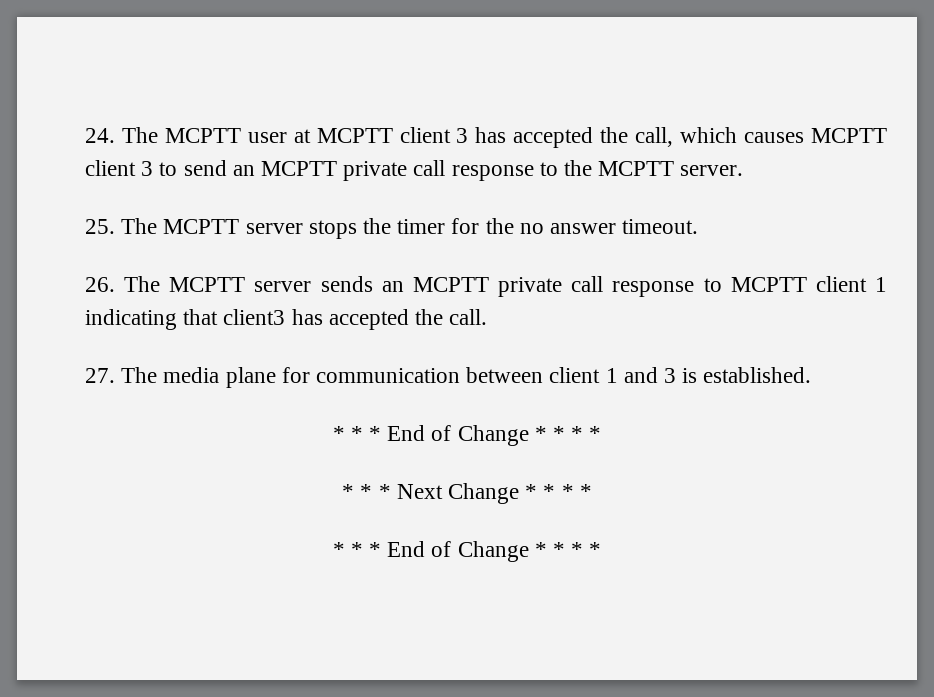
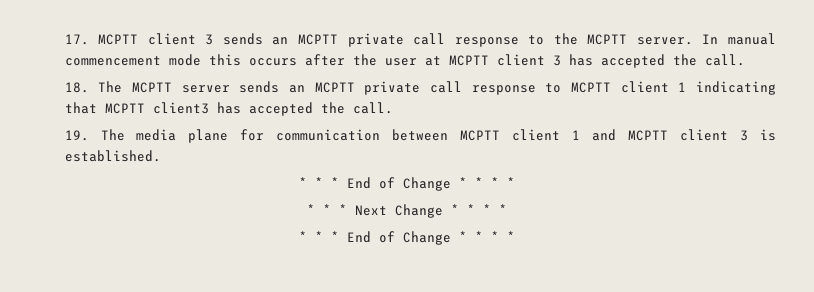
- 24. The MCPTT user at MCPTT client 3 has accepted the call, which causes MCPTT client 3 to send an MCPTT private call response to the MCPTT server.
- 25. The MCPTT server stops the timer for the no answer timeout.
- 26. The MCPTT server sends an MCPTT private call response to MCPTT client 1 indicating that client3 has accepted the call.
+ 17. MCPTT client 3 sends an MCPTT private call response to the MCPTT server. In manual commencement mode this occurs after the user at MCPTT client 3 has accepted the call.
+ 18. The MCPTT server sends an MCPTT private call response to MCPTT client 1 indicating that MCPTT client3 has accepted the call.
- 27. The media plane for communication between client 1 and 3 is established.
+ 19. The media plane for communication between MCPTT client 1 and MCPTT client 3 is established.

